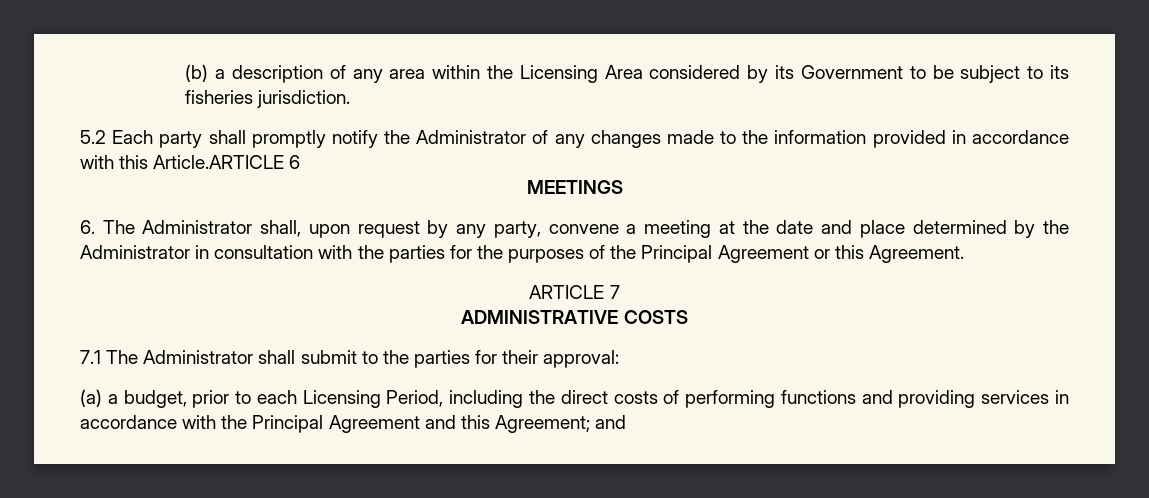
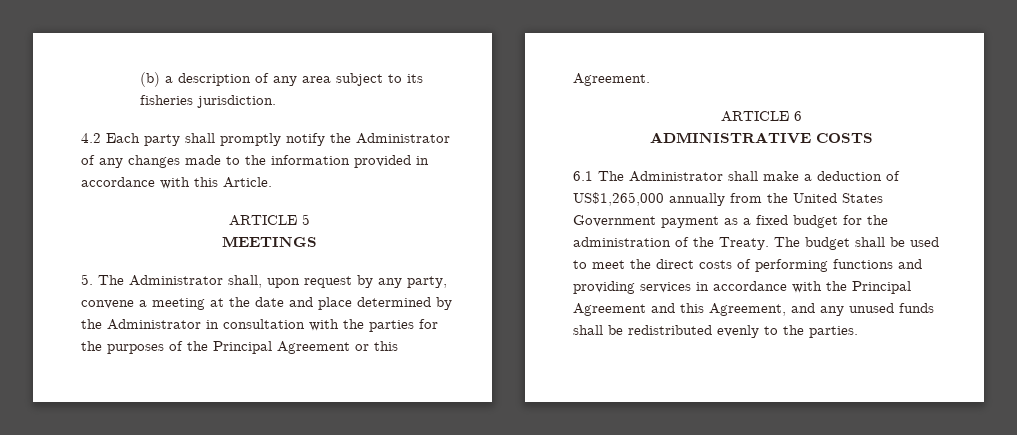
- (b) a description of any area within the Licensing Area considered by its Government to be subject to its fisheries jurisdiction.
+ (b) a description of any area subject to its fisheries jurisdiction.
- 5.2 Each party shall promptly notify the Administrator of any changes made to the information provided in accordance with this Article.ARTICLE 6
+ 4.2 Each party shall promptly notify the Administrator of any changes made to the information provided in accordance with this Article.
+ ARTICLE 5
- 6. The Administrator shall, upon request by any party, convene a meeting at the date and place determined by the Administrator in consultation with the parties for the purposes of the Principal Agreement or this Agreement.
+ 5. The Administrator shall, upon request by any party, convene a meeting at the date and place determined by the Administrator in consultation with the parties for the purposes of the Principal Agreement or this Agreement.
- ARTICLE 7
+ ARTICLE 6
- 7.1 The Administrator shall submit to the parties for their approval:
- (a) a budget, prior to each Licensing Period, including the direct costs of performing functions and providing services in accordance with the Principal Agreement and this Agreement; and
+ 6.1 The Administrator shall make a deduction of US$1,265,000 annually from the United States Government payment as a fixed budget for the administration of the Treaty. The budget shall be used to meet the direct costs of performing functions and providing services in accordance with the Principal Agreement and this Agreement, and any unused funds shall be redistributed evenly to the parties.

